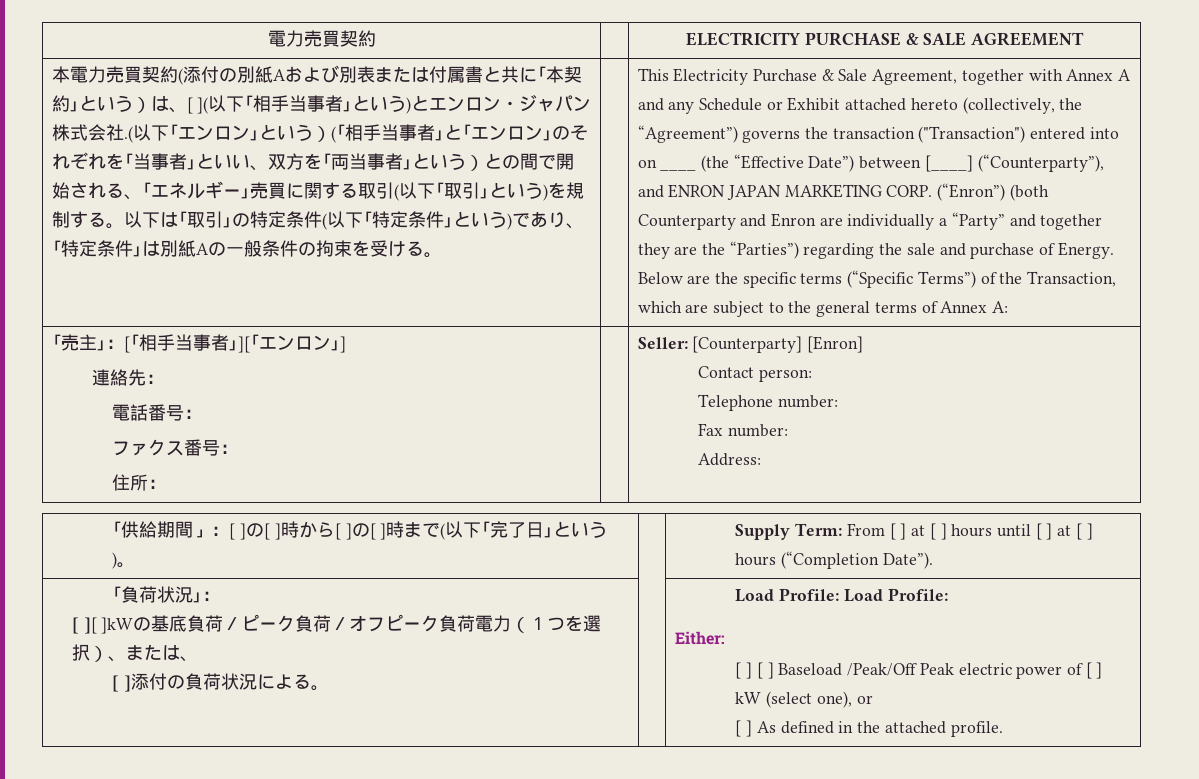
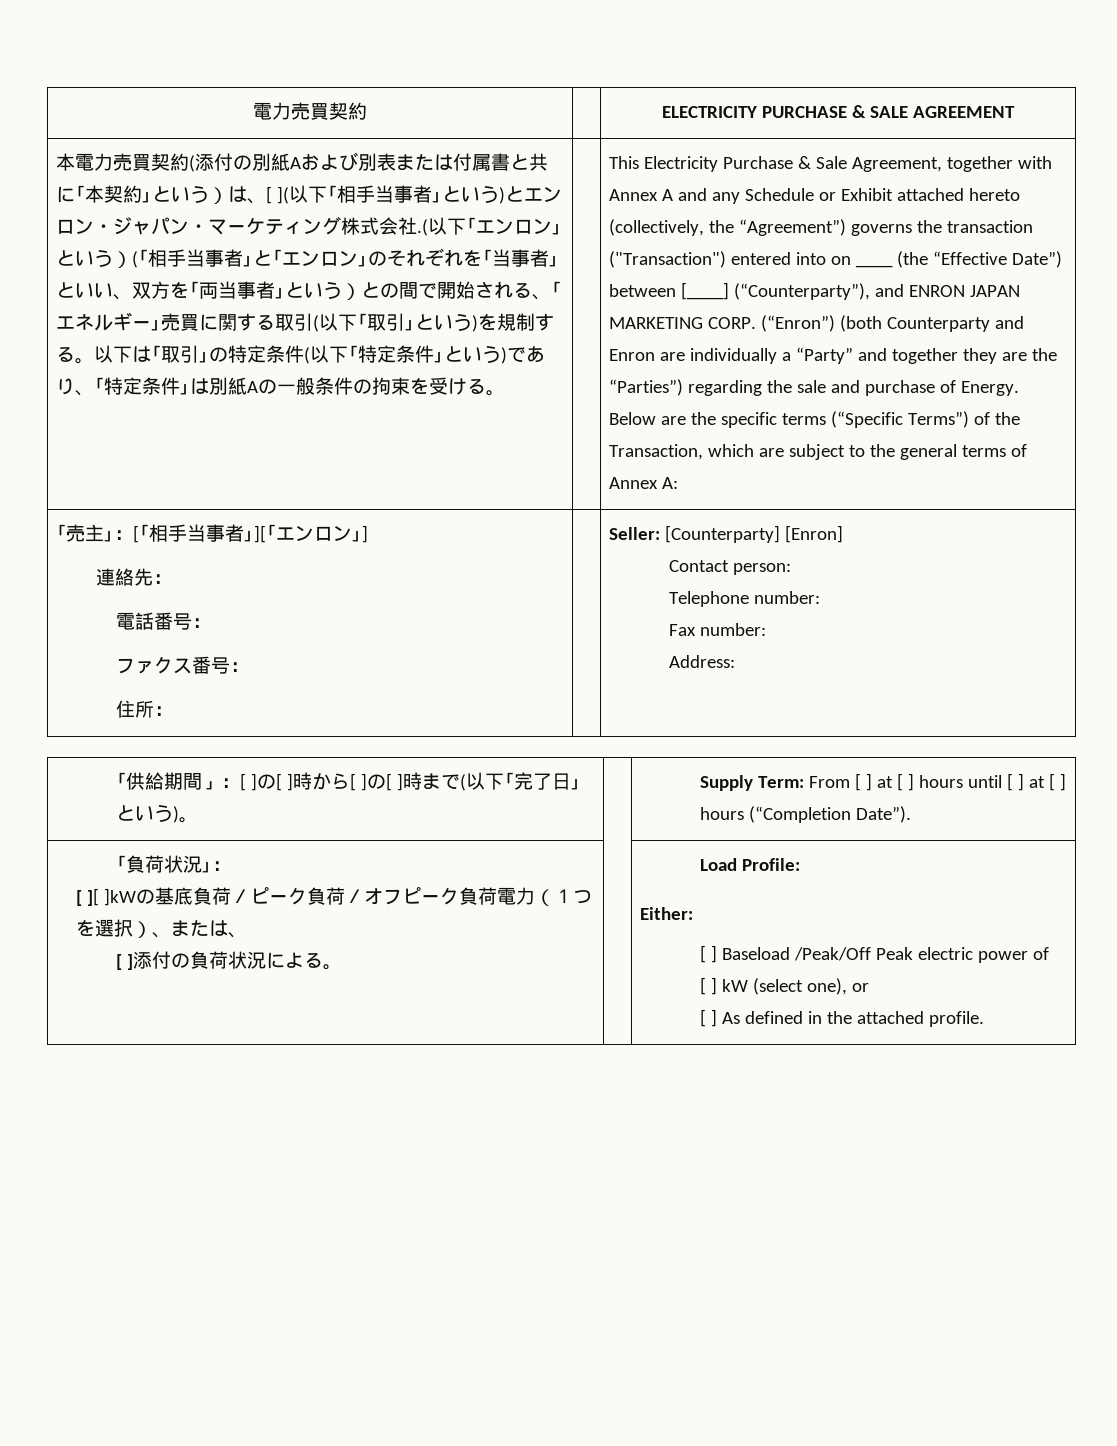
- 本電力売買契約(添付の別紙Aおよび別表または付属書と共に｢本契約｣という）は、[ ](以下｢相手当事者｣という)とエンロン・ジャパン株式会社.(以下｢エンロン｣という）(｢相手当事者｣と｢エンロン｣のそれぞれを｢当事者｣といい、双方を｢両当事者｣という）との間で開始される、｢エネルギー｣売買に関する取引(以下｢取引｣という)を規制する。
+ 本電力売買契約(添付の別紙Aおよび別表または付属書と共に｢本契約｣という）は、[ ](以下｢相手当事者｣という)とエンロン・ジャパン・マーケティング株式会社.(以下｢エンロン｣という）(｢相手当事者｣と｢エンロン｣のそれぞれを｢当事者｣といい、双方を｢両当事者｣という）との間で開始される、｢エネルギー｣売買に関する取引(以下｢取引｣という)を規制する。
- Load Profile: Load Profile:
+ Load Profile:
- [ ] [ ] Baseload /Peak/Off Peak electric power of [ ] kW (select one), or
+ [ ] Baseload /Peak/Off Peak electric power of
+ [ ] kW (select one), or

